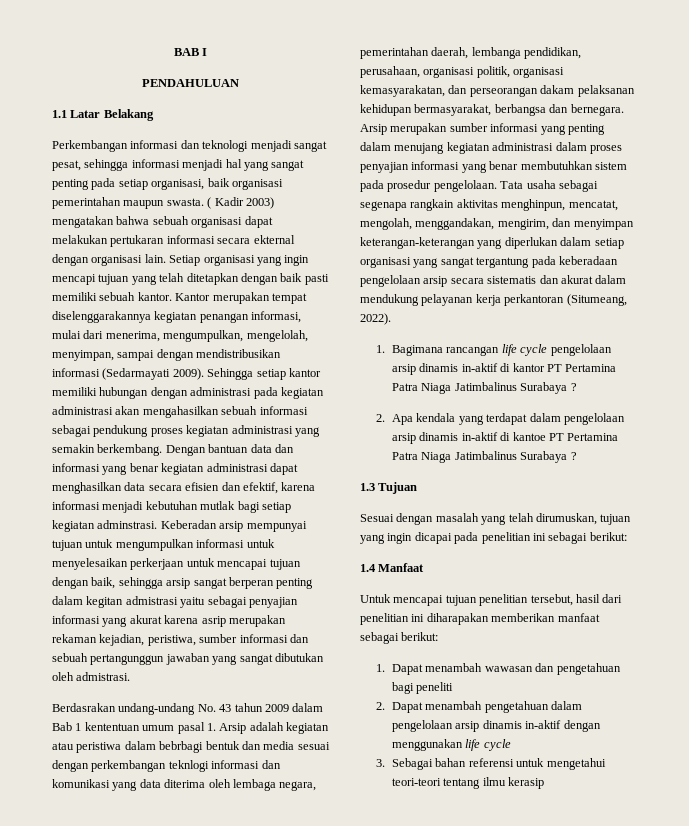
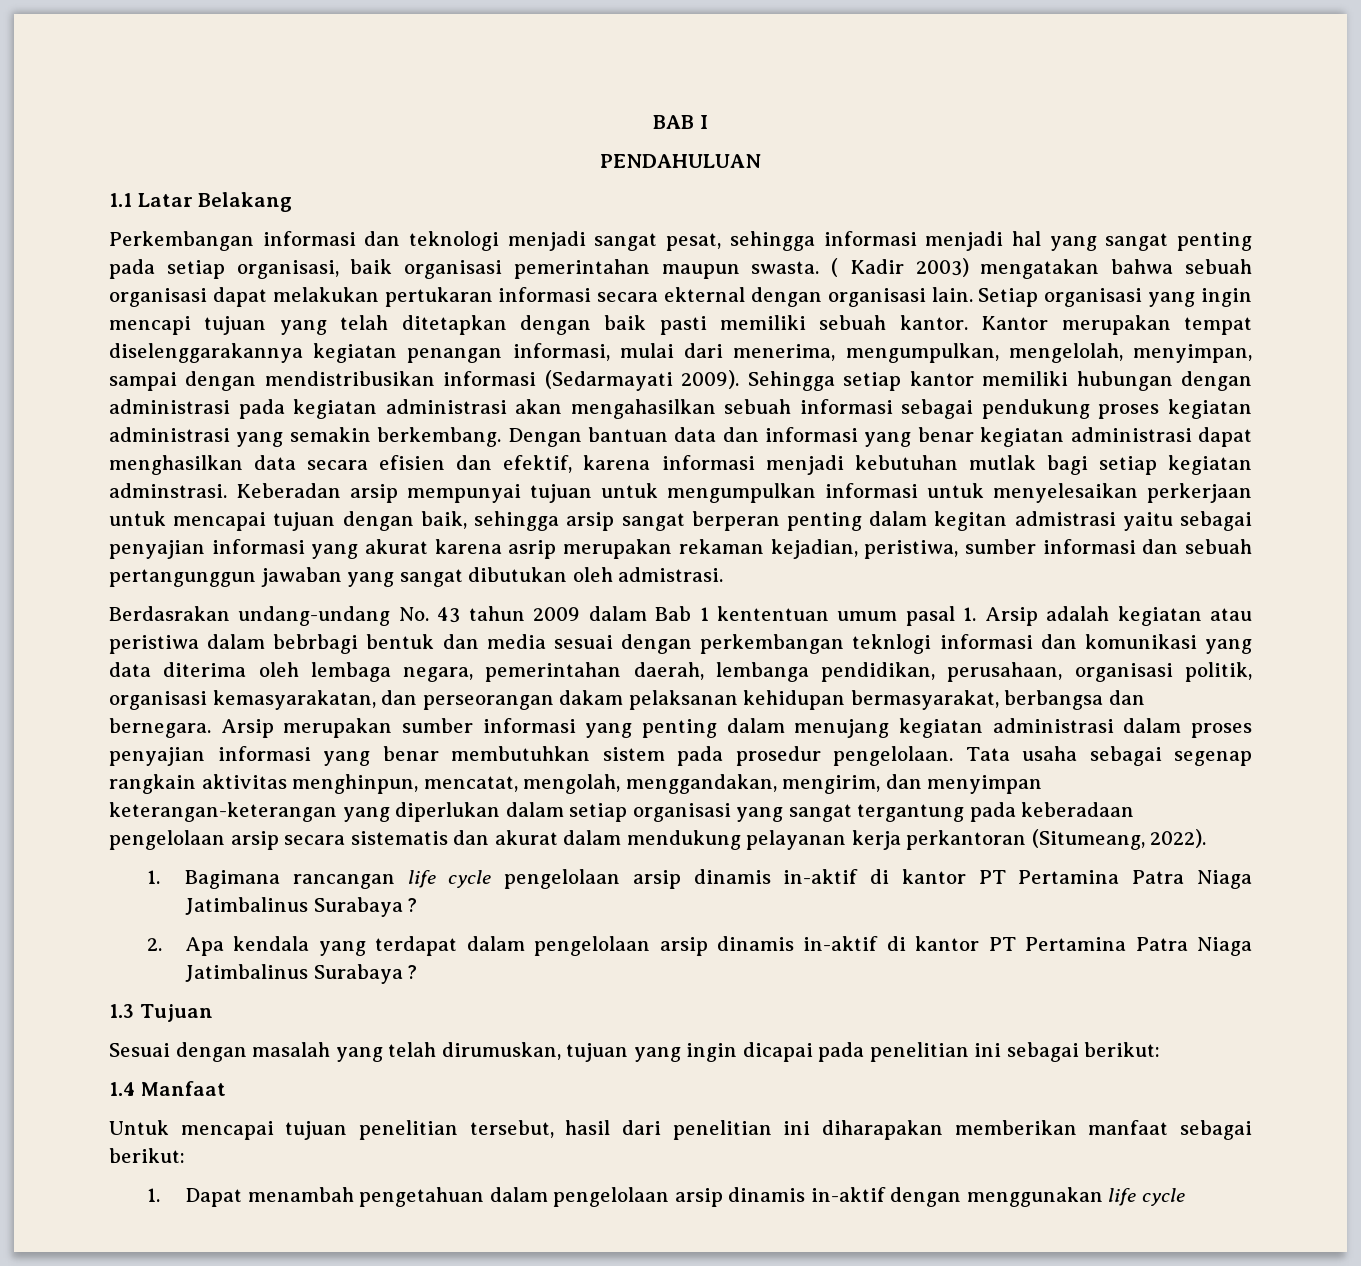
- Tata usaha sebagai segenapa rangkain aktivitas menghinpun, mencatat, mengolah, menggandakan, mengirim, dan menyimpan keterangan-keterangan yang diperlukan dalam setiap organisasi yang sangat tergantung pada keberadaan pengelolaan arsip secara sistematis dan akurat dalam mendukung pelayanan kerja perkantoran (Situmeang, 2022).
+ Tata usaha sebagai segenap rangkain aktivitas menghinpun, mencatat, mengolah, menggandakan, mengirim, dan menyimpan keterangan-keterangan yang diperlukan dalam setiap organisasi yang sangat tergantung pada keberadaan pengelolaan arsip secara sistematis dan akurat dalam mendukung pelayanan kerja perkantoran (Situmeang, 2022).
- 2. Apa kendala yang terdapat dalam pengelolaan arsip dinamis in-aktif di kantoe PT Pertamina Patra Niaga Jatimbalinus Surabaya ?
+ 2. Apa kendala yang terdapat dalam pengelolaan arsip dinamis in-aktif di kantor PT Pertamina Patra Niaga Jatimbalinus Surabaya ?
- 1. Dapat menambah wawasan dan pengetahuan bagi peneliti
- 2. Dapat menambah pengetahuan dalam pengelolaan arsip dinamis in-aktif dengan menggunakan life cycle
+ 1. Dapat menambah pengetahuan dalam pengelolaan arsip dinamis in-aktif dengan menggunakan life cycle
- 3. Sebagai bahan referensi untuk mengetahui teori-teori tentang ilmu kerasip

